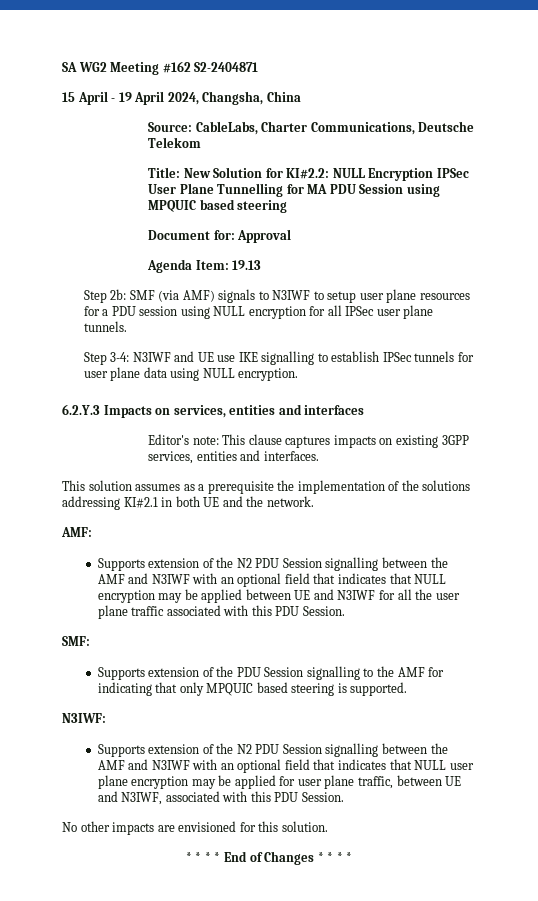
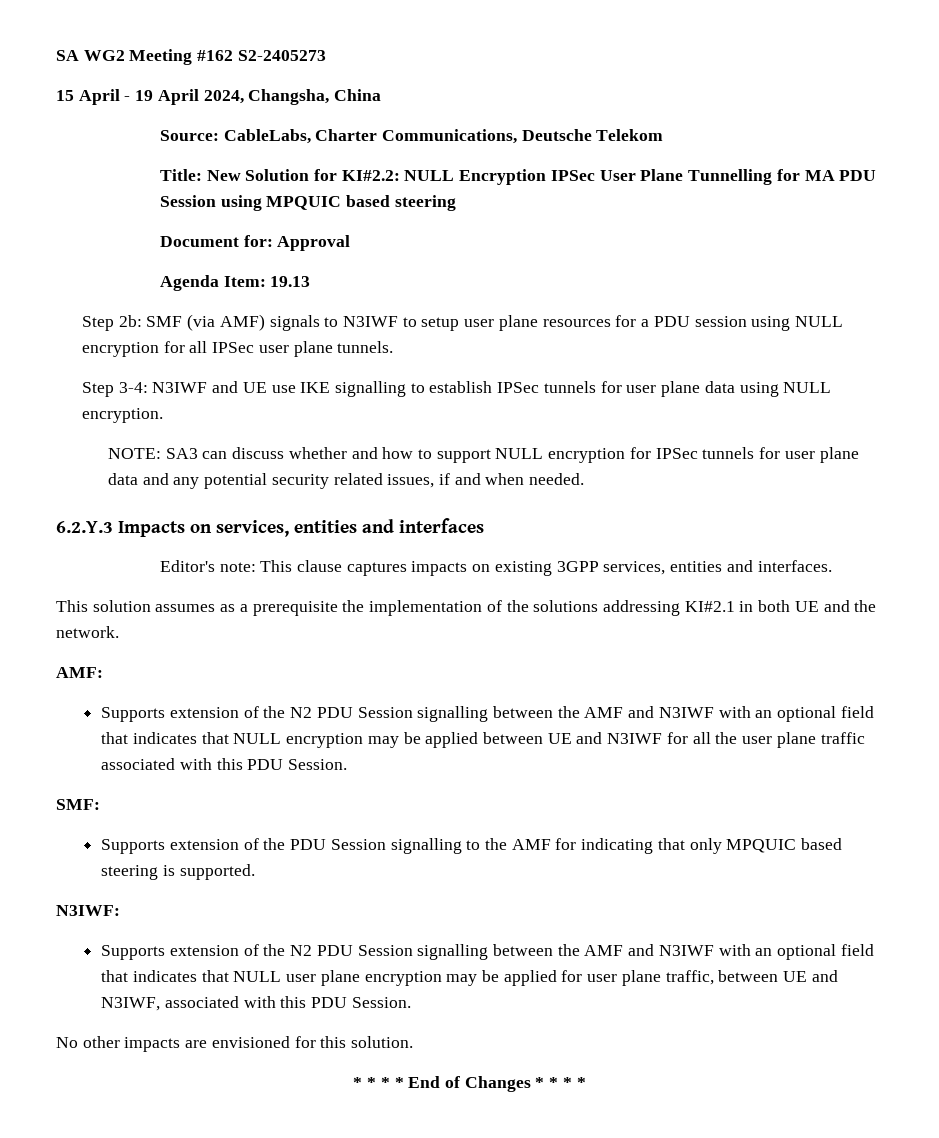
- SA WG2 Meeting #162 S2-2404871
+ SA WG2 Meeting #162 S2-2405273
+ NOTE: SA3 can discuss whether and how to support NULL encryption for IPSec tunnels for user plane data and any potential security related issues, if and when needed.

